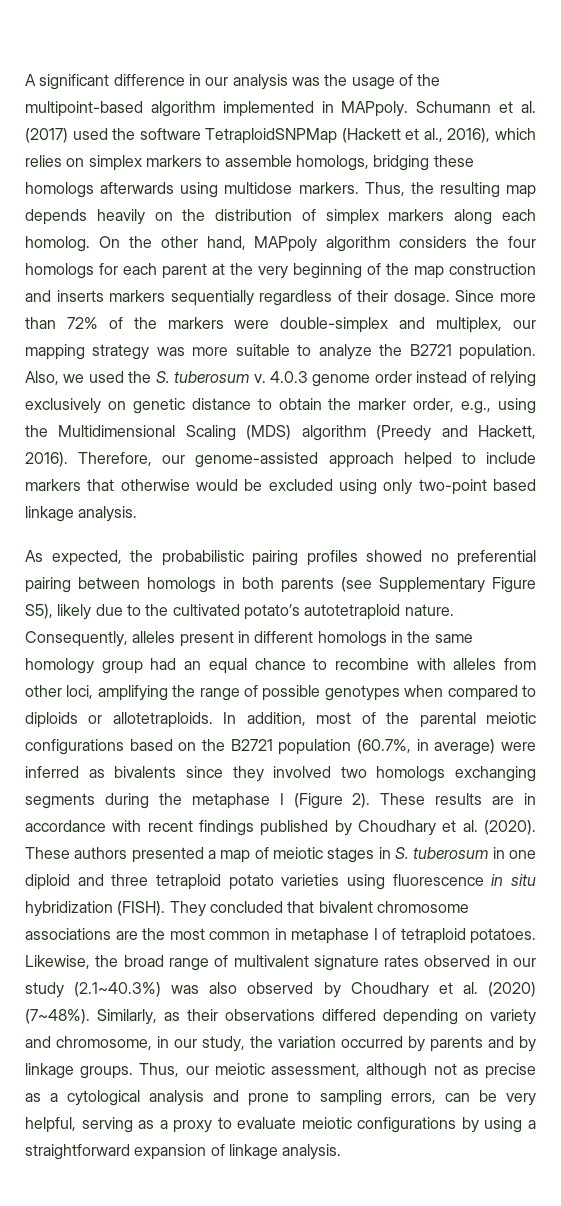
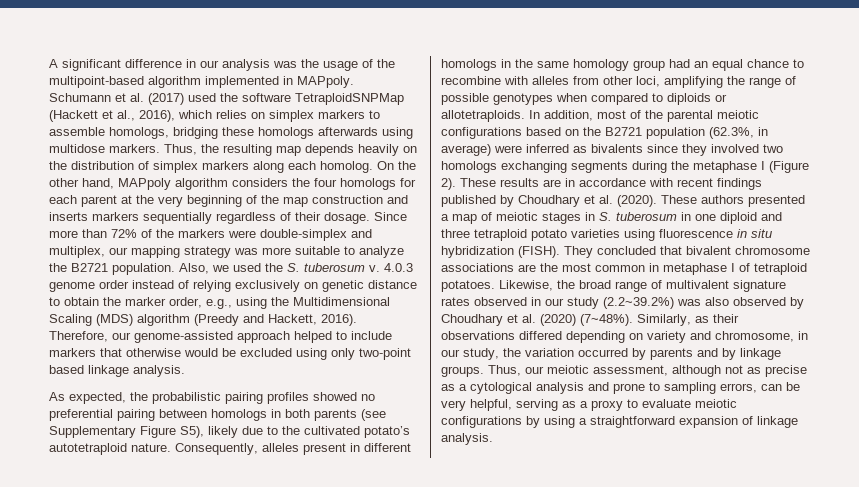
- In addition, most of the parental meiotic configurations based on the B2721 population (60.7%, in average) were inferred as bivalents since they involved two homologs exchanging segments during the metaphase I (Figure 2).
+ In addition, most of the parental meiotic configurations based on the B2721 population (62.3%, in average) were inferred as bivalents since they involved two homologs exchanging segments during the metaphase I (Figure 2).
- Likewise, the broad range of multivalent signature rates observed in our study (2.1~40.3%) was also observed by Choudhary et al. (2020) (7~48%).
+ Likewise, the broad range of multivalent signature rates observed in our study (2.2~39.2%) was also observed by Choudhary et al. (2020) (7~48%).

